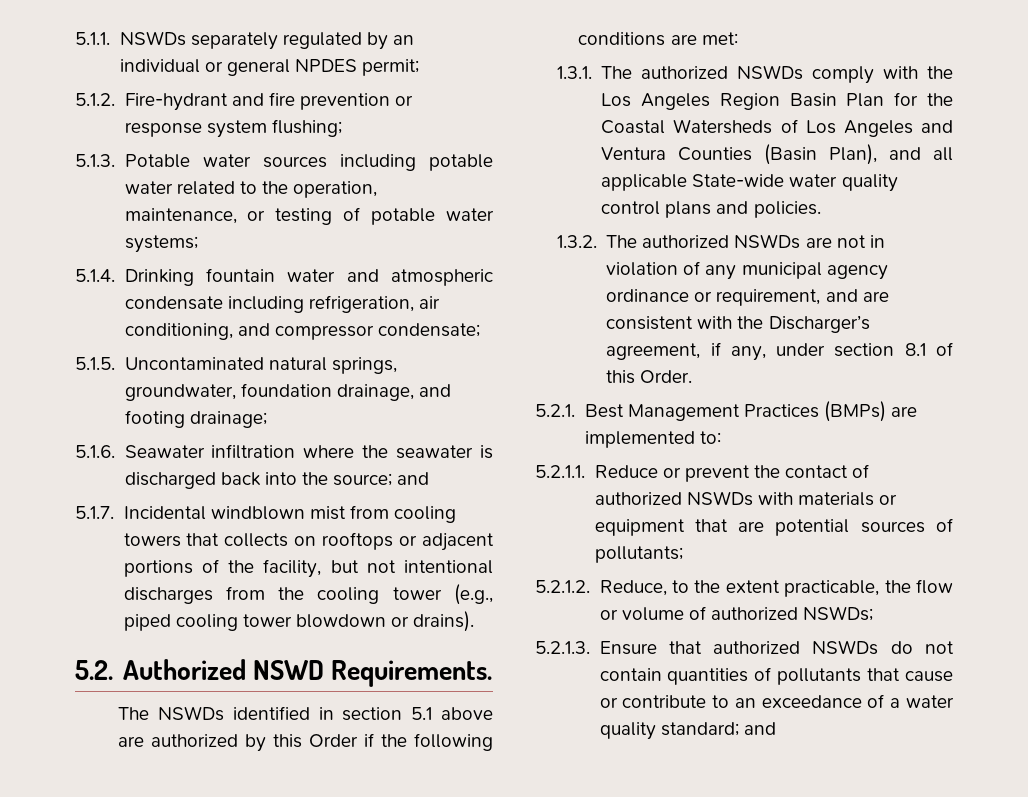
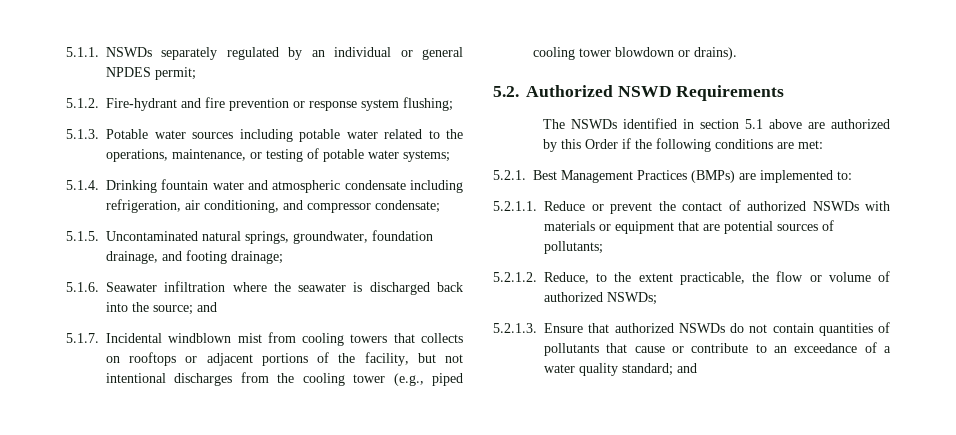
- 5.1.3. Potable water sources including potable water related to the operation, maintenance, or testing of potable water systems;
+ 5.1.3. Potable water sources including potable water related to the operations, maintenance, or testing of potable water systems;
- 5.2. Authorized NSWD Requirements.
+ 5.2. Authorized NSWD Requirements
- 1.3.1. The authorized NSWDs comply with the Los Angeles Region Basin Plan for the Coastal Watersheds of Los Angeles and Ventura Counties (Basin Plan), and all applicable State-wide water quality control plans and policies.
- 1.3.2. The authorized NSWDs are not in violation of any municipal agency ordinance or requirement, and are consistent with the Discharger’s agreement, if any, under section 8.1 of this Order.

